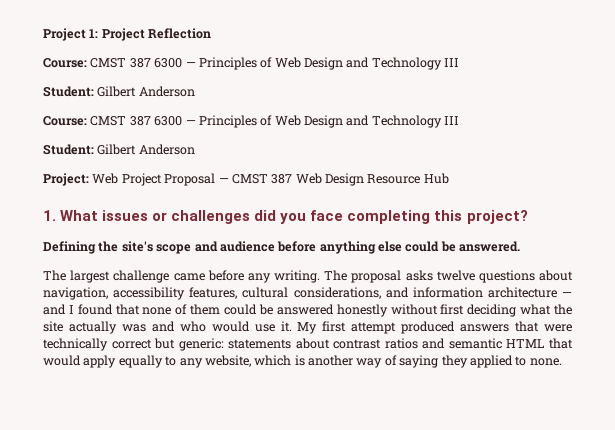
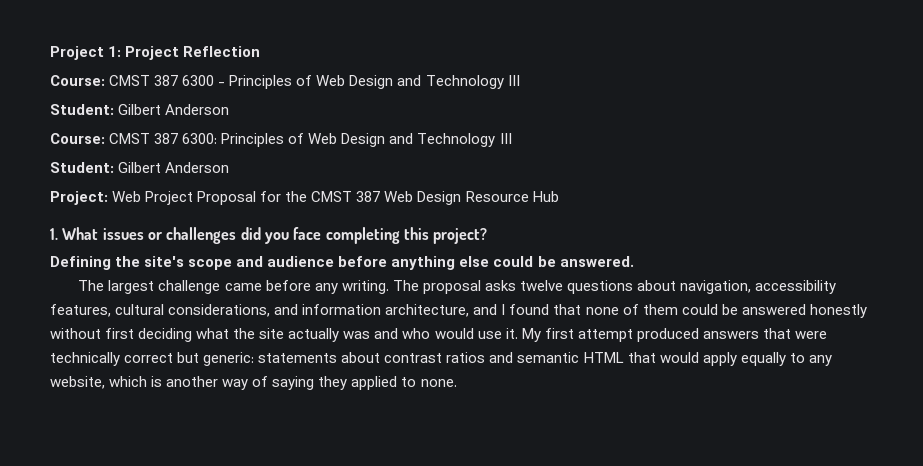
  Project 1: Project Reflection
- Course: CMST 387 6300 — Principles of Web Design and Technology III
+ Course: CMST 387 6300 - Principles of Web Design and Technology III
  Student: Gilbert Anderson
- Course: CMST 387 6300 — Principles of Web Design and Technology III
+ Course: CMST 387 6300: Principles of Web Design and Technology III
- Project: Web Project Proposal — CMST 387 Web Design Resource Hub
+ Project: Web Project Proposal for the CMST 387 Web Design Resource Hub
- The proposal asks twelve questions about navigation, accessibility features, cultural considerations, and information architecture — and I found that none of them could be answered honestly without first deciding what the site actually was and who would use it.
+ The proposal asks twelve questions about navigation, accessibility features, cultural considerations, and information architecture, and I found that none of them could be answered honestly without first deciding what the site actually was and who would use it.

